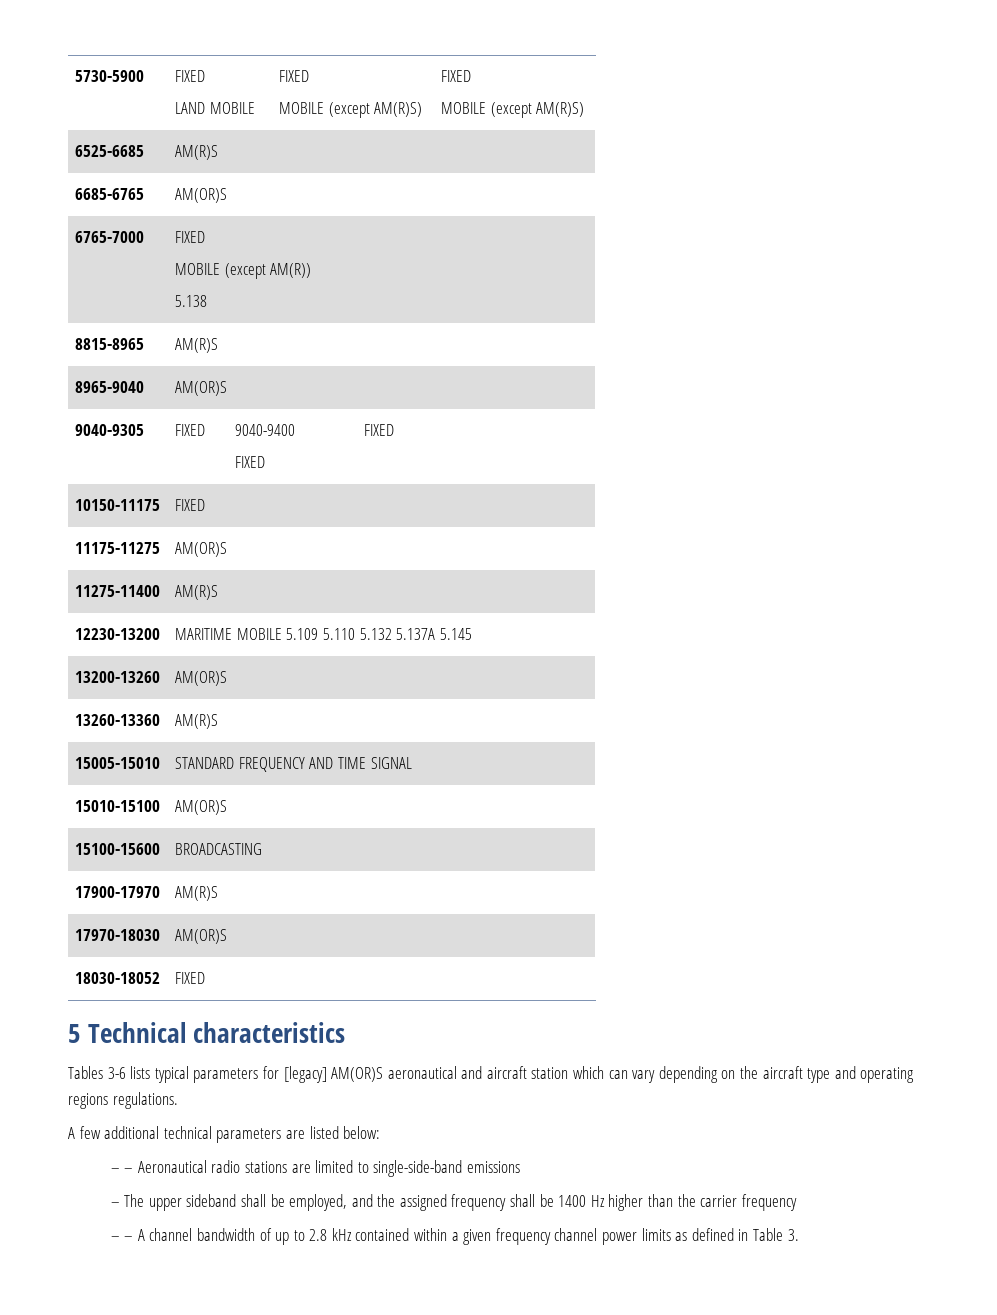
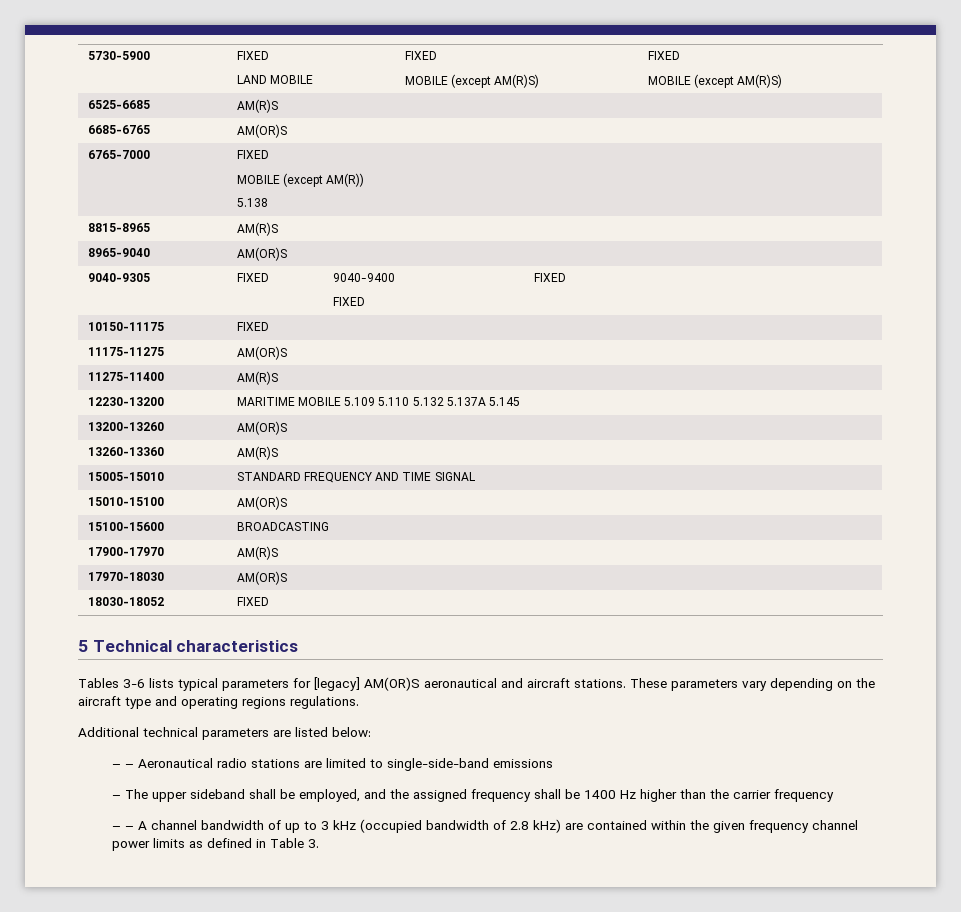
- Tables 3-6 lists typical parameters for [legacy] AM(OR)S aeronautical and aircraft station which can vary depending on the aircraft type and operating regions regulations.
+ Tables 3-6 lists typical parameters for [legacy] AM(OR)S aeronautical and aircraft stations. These parameters vary depending on the aircraft type and operating regions regulations.
- A few additional technical parameters are listed below:
+ Additional technical parameters are listed below:
- – – A channel bandwidth of up to 2.8 kHz contained within a given frequency channel power limits as defined in Table 3.
+ – – A channel bandwidth of up to 3 kHz (occupied bandwidth of 2.8 kHz) are contained within the given frequency channel power limits as defined in Table 3.

